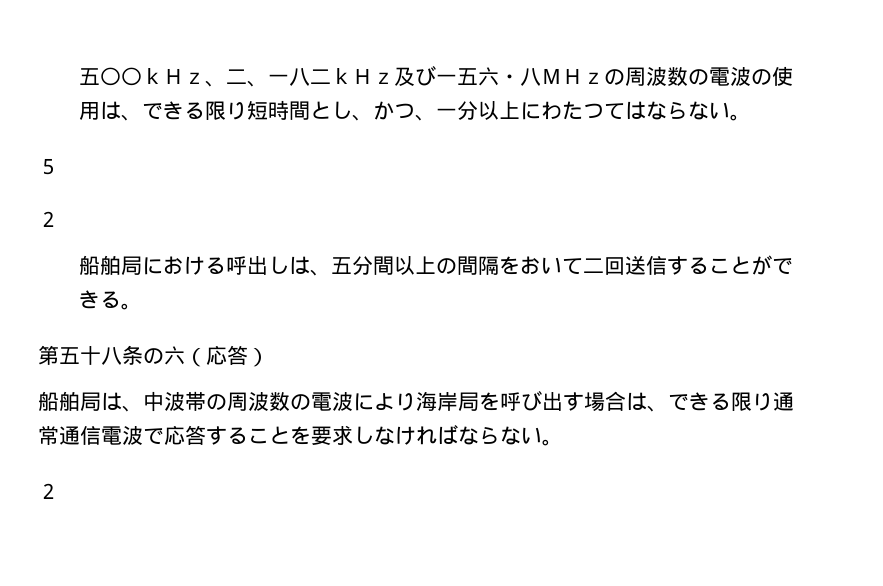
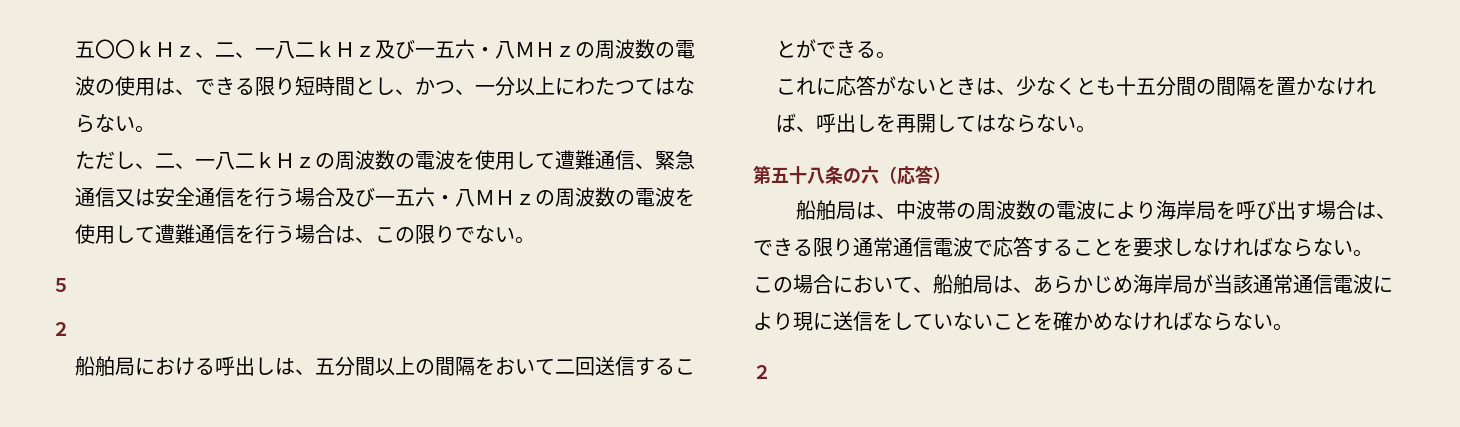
+ ただし、二、一八二ｋＨｚの周波数の電波を使用して遭難通信、緊急通信又は安全通信を行う場合及び一五六・八ＭＨｚの周波数の電波を使用して遭難通信を行う場合は、この限りでない。
+ これに応答がないときは、少なくとも十五分間の間隔を置かなければ、呼出しを再開してはならない。
+ この場合において、船舶局は、あらかじめ海岸局が当該通常通信電波により現に送信をしていないことを確かめなければならない。

